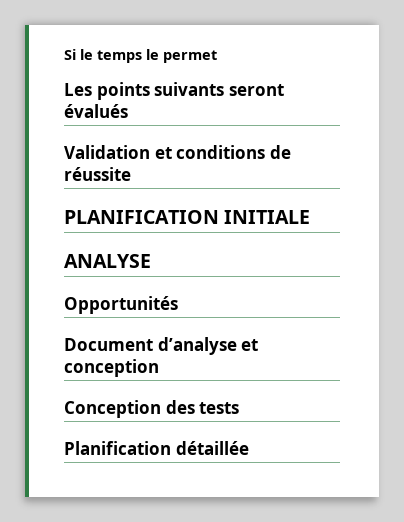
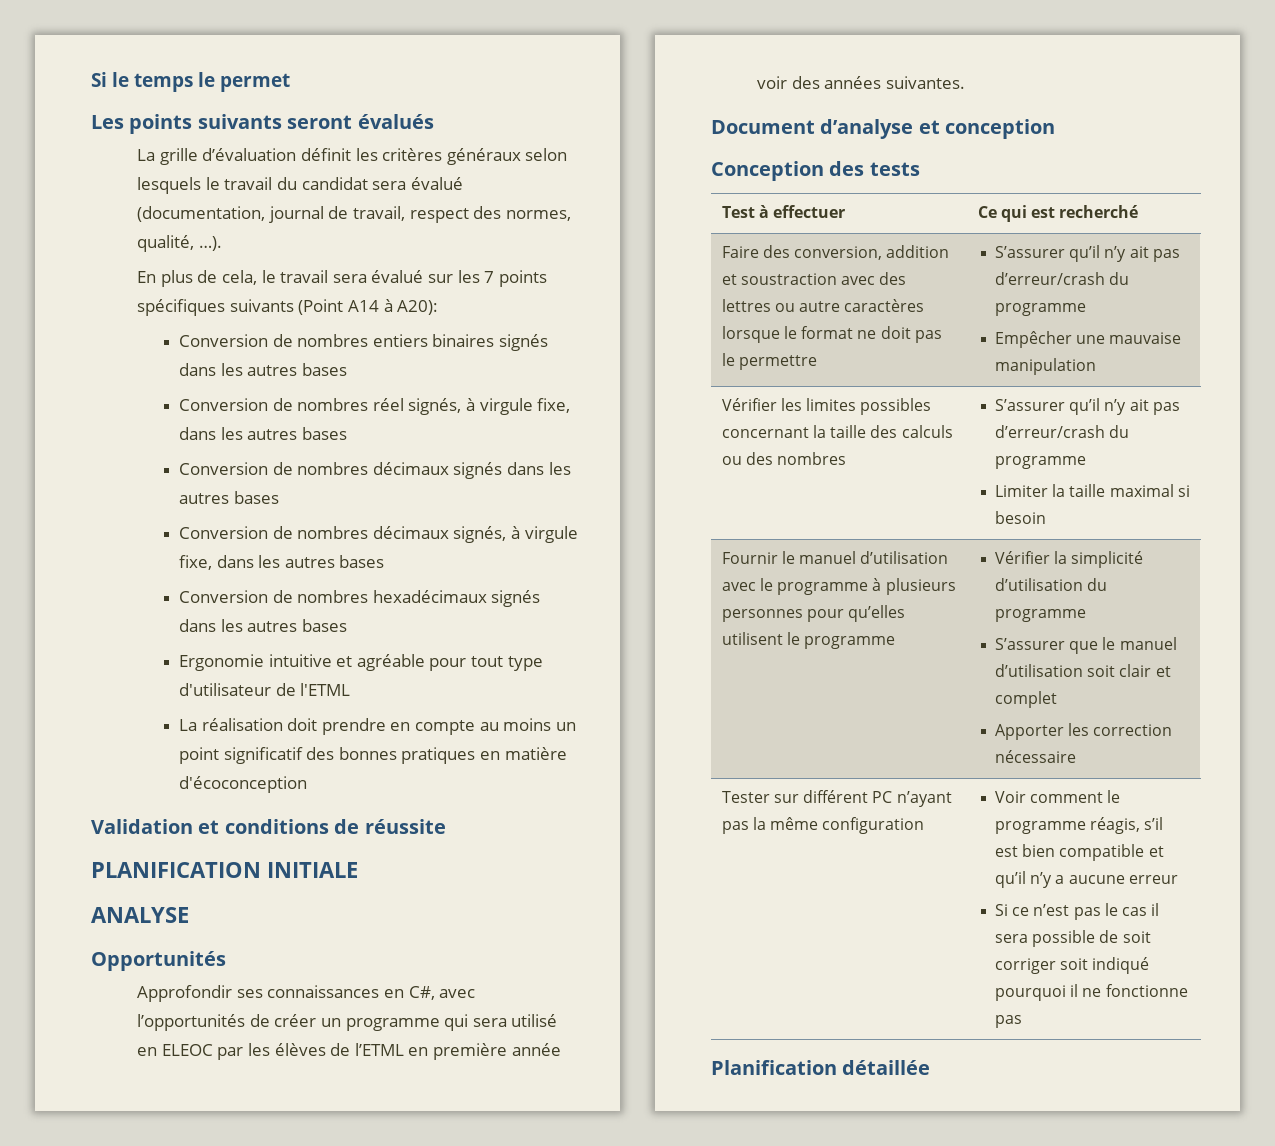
+ La grille d’évaluation définit les critères généraux selon lesquels le travail du candidat sera évalué (documentation, journal de travail, respect des normes, qualité, …).
+ En plus de cela, le travail sera évalué sur les 7 points spécifiques suivants (Point A14 à A20):
+ Conversion de nombres entiers binaires signés dans les autres bases
+ Conversion de nombres réel signés, à virgule fixe, dans les autres bases
+ Conversion de nombres décimaux signés dans les autres bases
+ Conversion de nombres décimaux signés, à virgule fixe, dans les autres bases
+ Conversion de nombres hexadécimaux signés dans les autres bases
+ Ergonomie intuitive et agréable pour tout type d'utilisateur de l'ETML
+ La réalisation doit prendre en compte au moins un point significatif des bonnes pratiques en matière d'écoconception
+ Approfondir ses connaissances en C#, avec l’opportunités de créer un programme qui sera utilisé en ELEOC par les élèves de l’ETML en première année voir des années suivantes.
+ Test à effectuer | Ce qui est recherché
+ Faire des conversion, addition et soustraction avec des lettres ou autre caractères lorsque le format ne doit pas le permettre | S’assurer qu’il n’y ait pas d’erreur/crash du programme
+ Empêcher une mauvaise manipulation
+ Vérifier les limites possibles concernant la taille des calculs ou des nombres | S’assurer qu’il n’y ait pas d’erreur/crash du programme
+ Limiter la taille maximal si besoin
+ Fournir le manuel d’utilisation avec le programme à plusieurs personnes pour qu’elles utilisent le programme | Vérifier la simplicité d’utilisation du programme
+ S’assurer que le manuel d’utilisation soit clair et complet
+ Apporter les correction nécessaire
+ Tester sur différent PC n’ayant pas la même configuration | Voir comment le programme réagis, s’il est bien compatible et qu’il n’y a aucune erreur
+ Si ce n’est pas le cas il sera possible de soit corriger soit indiqué pourquoi il ne fonctionne pas

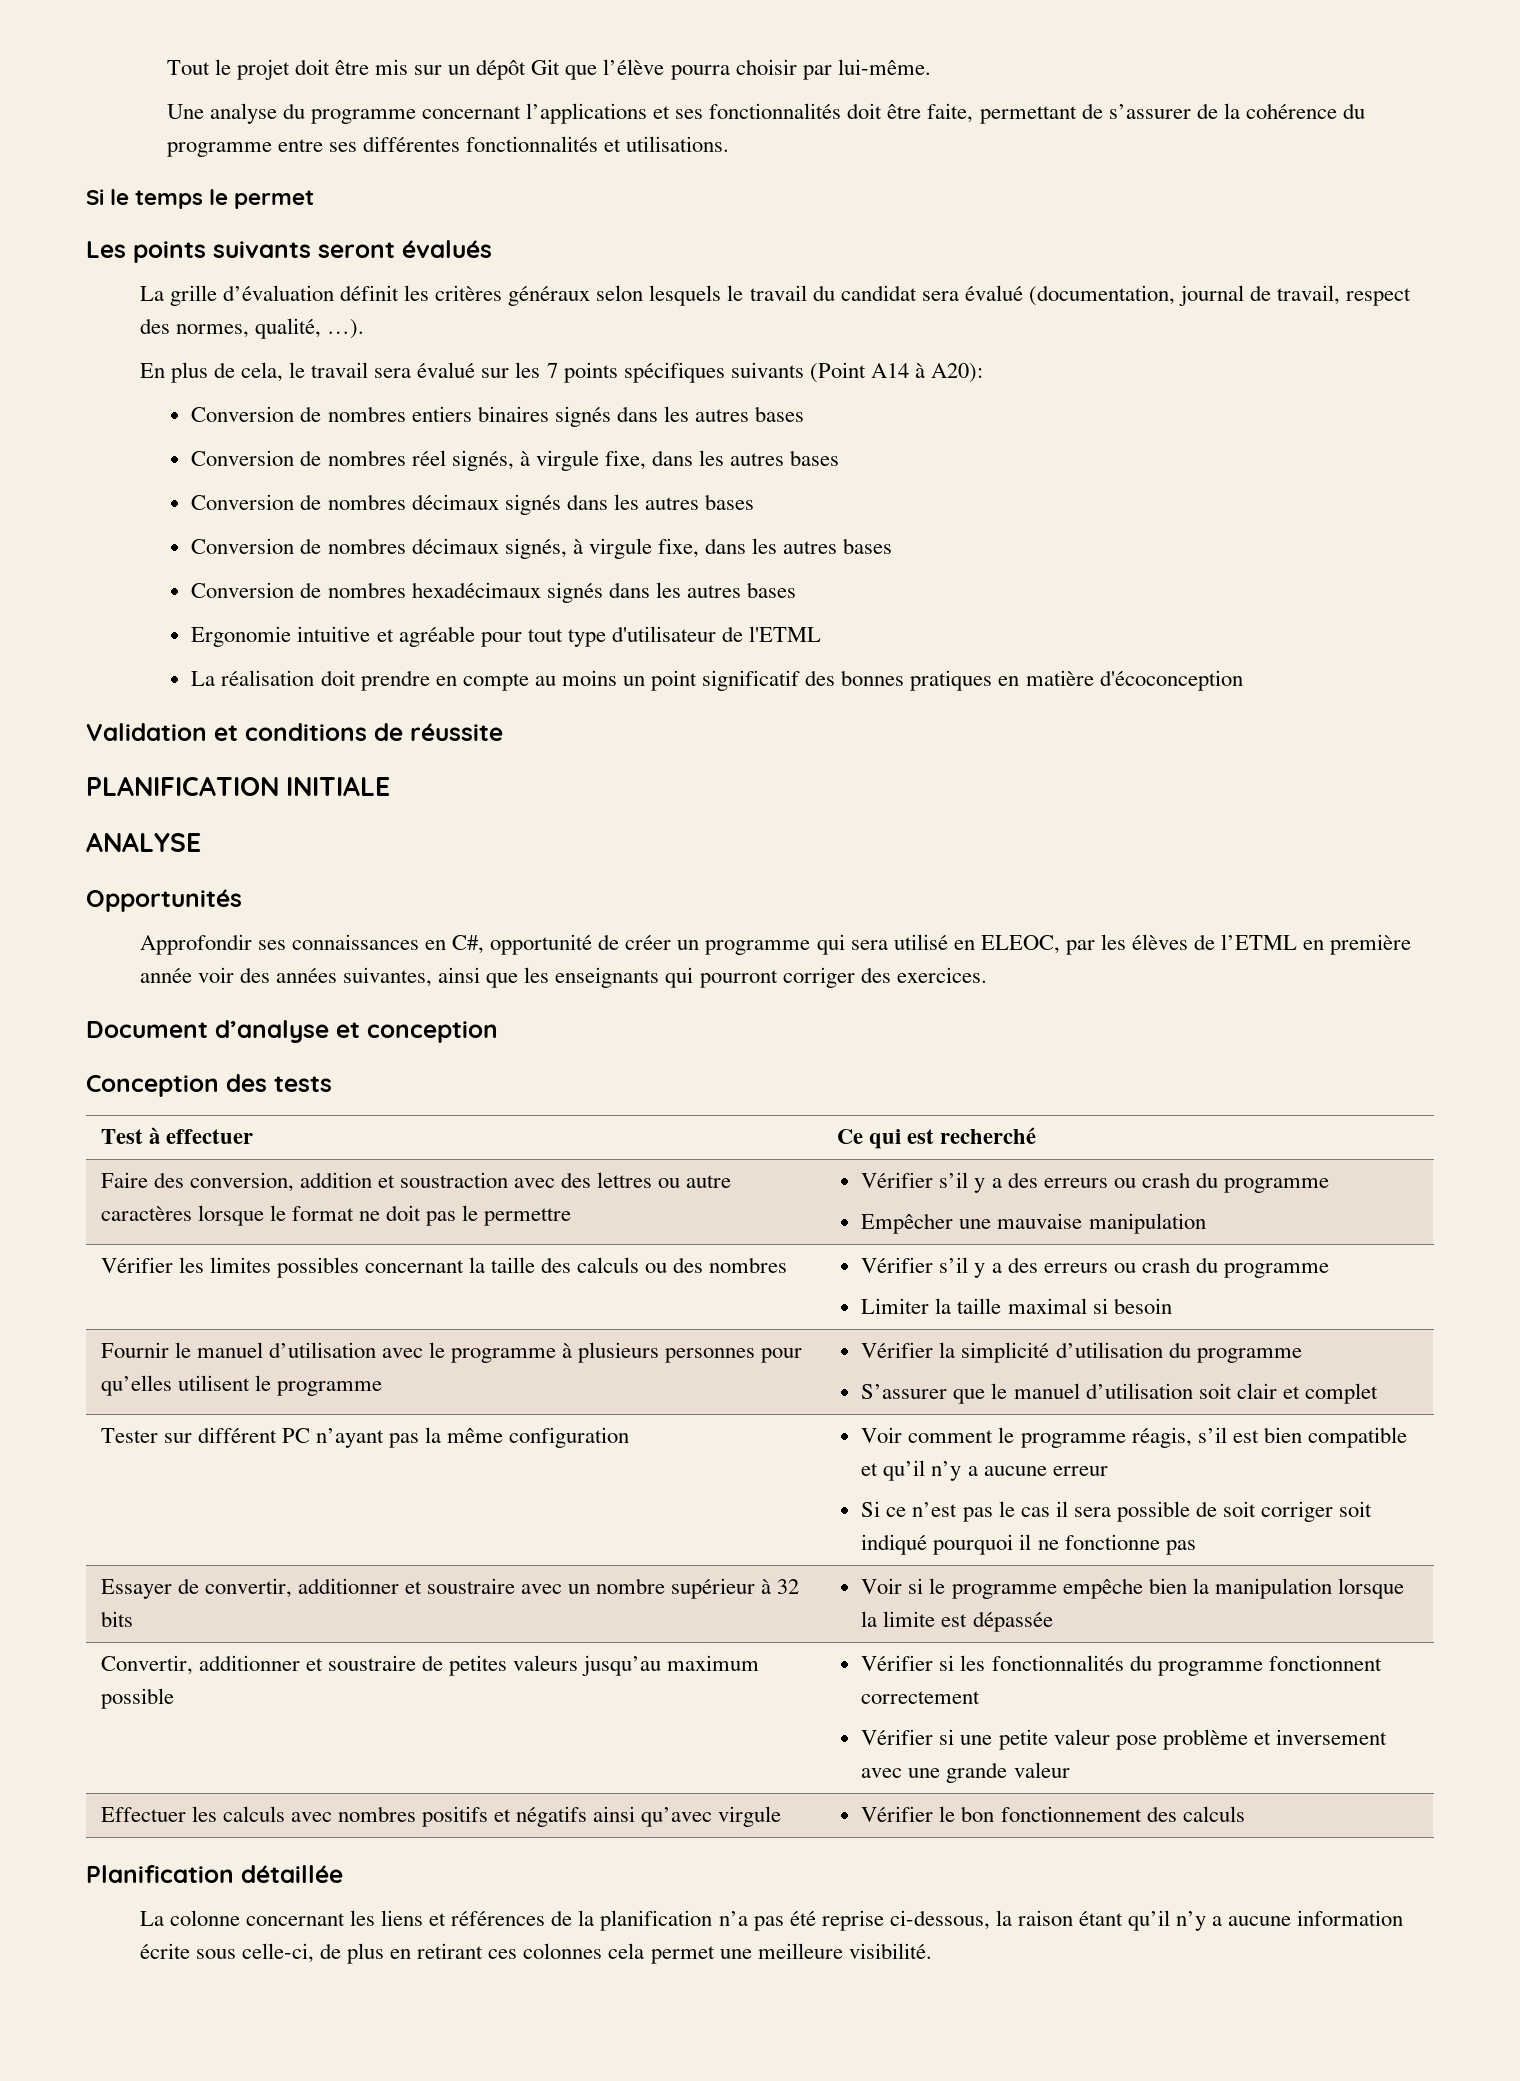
+ Tout le projet doit être mis sur un dépôt Git que l’élève pourra choisir par lui-même.
+ Une analyse du programme concernant l’applications et ses fonctionnalités doit être faite, permettant de s’assurer de la cohérence du programme entre ses différentes fonctionnalités et utilisations.
- Approfondir ses connaissances en C#, avec l’opportunités de créer un programme qui sera utilisé en ELEOC par les élèves de l’ETML en première année voir des années suivantes.
+ Approfondir ses connaissances en C#, opportunité de créer un programme qui sera utilisé en ELEOC, par les élèves de l’ETML en première année voir des années suivantes, ainsi que les enseignants qui pourront corriger des exercices.
- Faire des conversion, addition et soustraction avec des lettres ou autre caractères lorsque le format ne doit pas le permettre | S’assurer qu’il n’y ait pas d’erreur/crash du programme
+ Faire des conversion, addition et soustraction avec des lettres ou autre caractères lorsque le format ne doit pas le permettre | Vérifier s’il y a des erreurs ou crash du programme
- Vérifier les limites possibles concernant la taille des calculs ou des nombres | S’assurer qu’il n’y ait pas d’erreur/crash du programme
+ Vérifier les limites possibles concernant la taille des calculs ou des nombres | Vérifier s’il y a des erreurs ou crash du programme
  Fournir le manuel d’utilisation avec le programme à plusieurs personnes pour qu’elles utilisent le programme | Vérifier la simplicité d’utilisation du programme
  S’assurer que le manuel d’utilisation soit clair et complet
- Apporter les correction nécessaire
+ Essayer de convertir, additionner et soustraire avec un nombre supérieur à 32 bits | Voir si le programme empêche bien la manipulation lorsque la limite est dépassée
+ Convertir, additionner et soustraire de petites valeurs jusqu’au maximum possible | Vérifier si les fonctionnalités du programme fonctionnent correctement
+ Vérifier si une petite valeur pose problème et inversement avec une grande valeur
+ Effectuer les calculs avec nombres positifs et négatifs ainsi qu’avec virgule | Vérifier le bon fonctionnement des calculs
  Planification détaillée
+ La colonne concernant les liens et références de la planification n’a pas été reprise ci-dessous, la raison étant qu’il n’y a aucune information écrite sous celle-ci, de plus en retirant ces colonnes cela permet une meilleure visibilité.

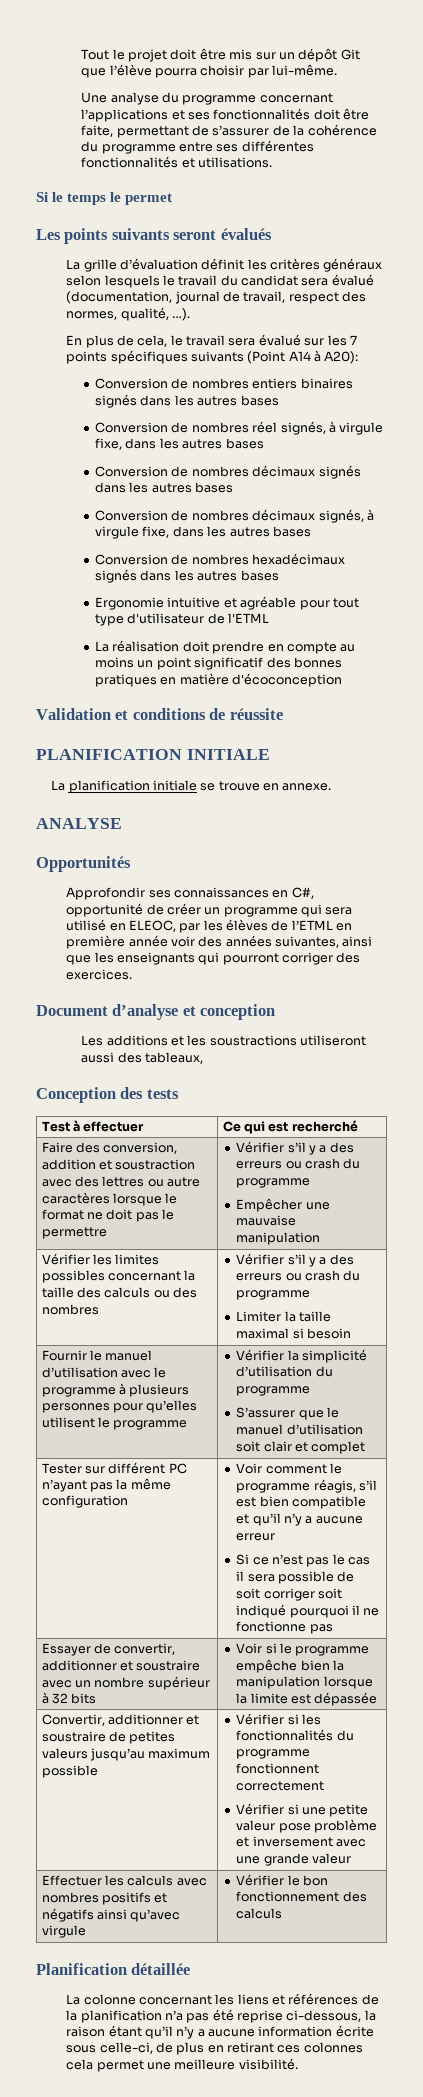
+ La planification initiale se trouve en annexe.
+ Les additions et les soustractions utiliseront aussi des tableaux,

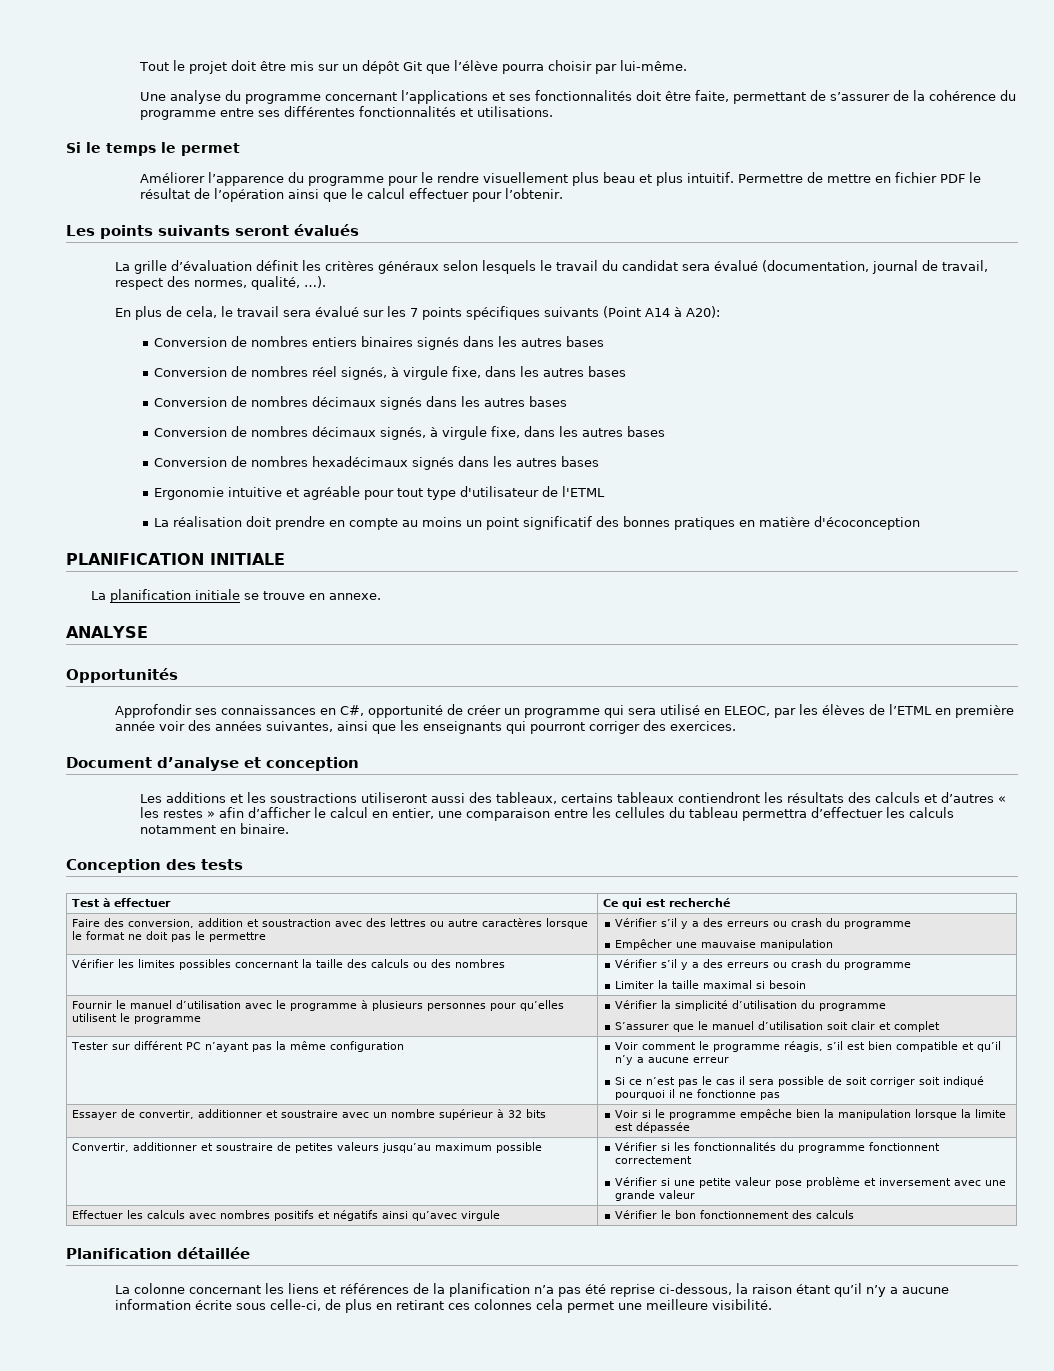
+ Améliorer l’apparence du programme pour le rendre visuellement plus beau et plus intuitif. Permettre de mettre en fichier PDF le résultat de l’opération ainsi que le calcul effectuer pour l’obtenir.
- Validation et conditions de réussite
- Les additions et les soustractions utiliseront aussi des tableaux,
+ Les additions et les soustractions utiliseront aussi des tableaux, certains tableaux contiendront les résultats des calculs et d’autres « les restes » afin d’afficher le calcul en entier, une comparaison entre les cellules du tableau permettra d’effectuer les calculs notamment en binaire.

